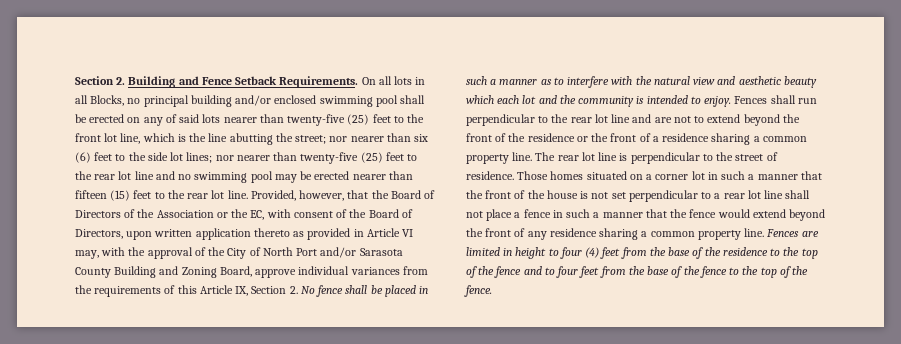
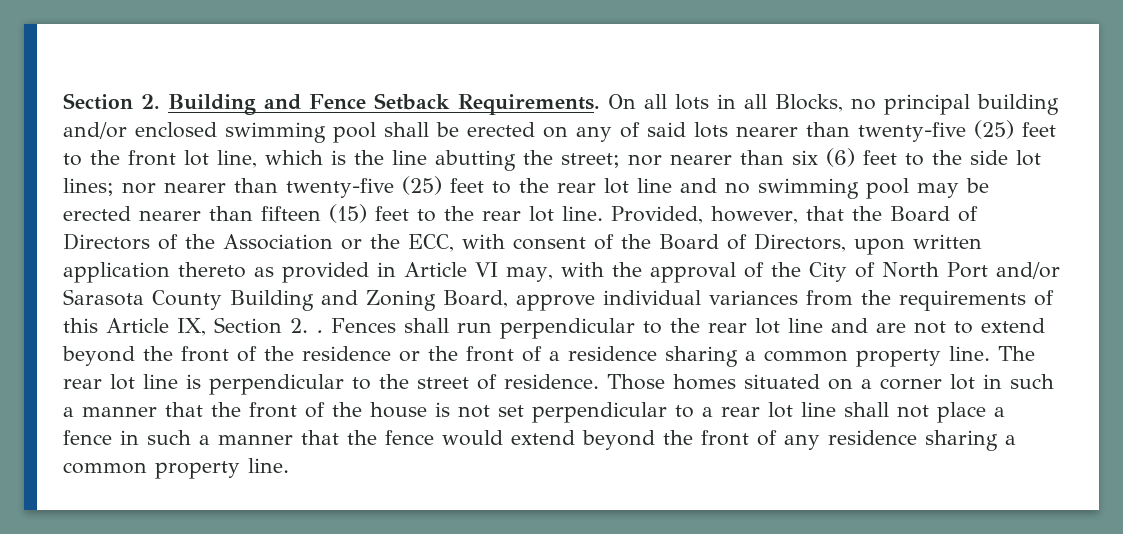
- Provided, however, that the Board of Directors of the Association or the EC, with consent of the Board of Directors, upon written application thereto as provided in Article VI may, with the approval of the City of North Port and/or Sarasota County Building and Zoning Board, approve individual variances from the requirements of this Article IX, Section 2. No fence shall be placed in such a manner as to interfere with the natural view and aesthetic beauty which each lot and the community is intended to enjoy.
+ Provided, however, that the Board of Directors of the Association or the ECC, with consent of the Board of Directors, upon written application thereto as provided in Article VI may, with the approval of the City of North Port and/or Sarasota County Building and Zoning Board, approve individual variances from the requirements of this Article IX, Section 2. .
- Fences are limited in height to four (4) feet from the base of the residence to the top of the fence and to four feet from the base of the fence to the top of the fence.

